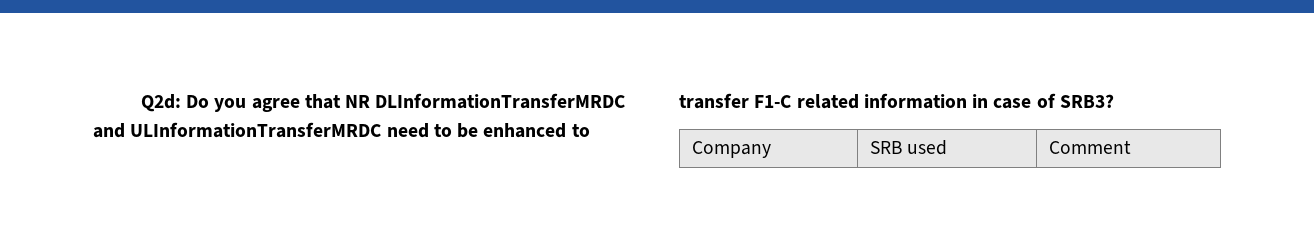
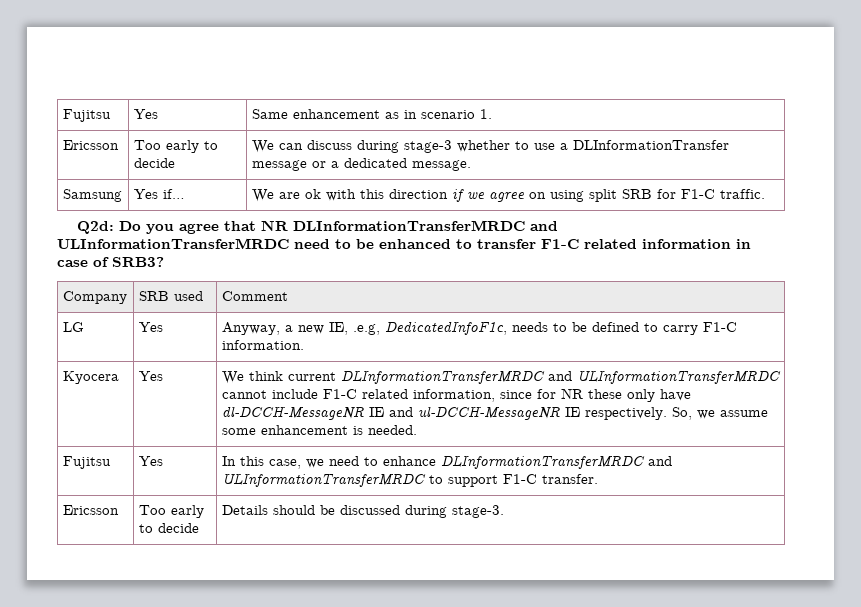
+ Fujitsu | Yes | Same enhancement as in scenario 1.
+ Ericsson | Too early to decide | We can discuss during stage-3 whether to use a DLInformationTransfer message or a dedicated message.
+ Samsung | Yes if… | We are ok with this direction if we agree on using split SRB for F1-C traffic.
+ LG | Yes | Anyway, a new IE, .e.g, DedicatedInfoF1c, needs to be defined to carry F1-C information.
+ Kyocera | Yes | We think current DLInformationTransferMRDC and ULInformationTransferMRDC cannot include F1-C related information, since for NR these only have dl-DCCH-MessageNR IE and ul-DCCH-MessageNR IE respectively. So, we assume some enhancement is needed.
+ Fujitsu | Yes | In this case, we need to enhance DLInformationTransferMRDC and ULInformationTransferMRDC to support F1-C transfer.
+ Ericsson | Too early to decide | Details should be discussed during stage-3.

